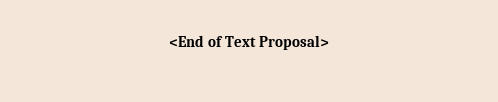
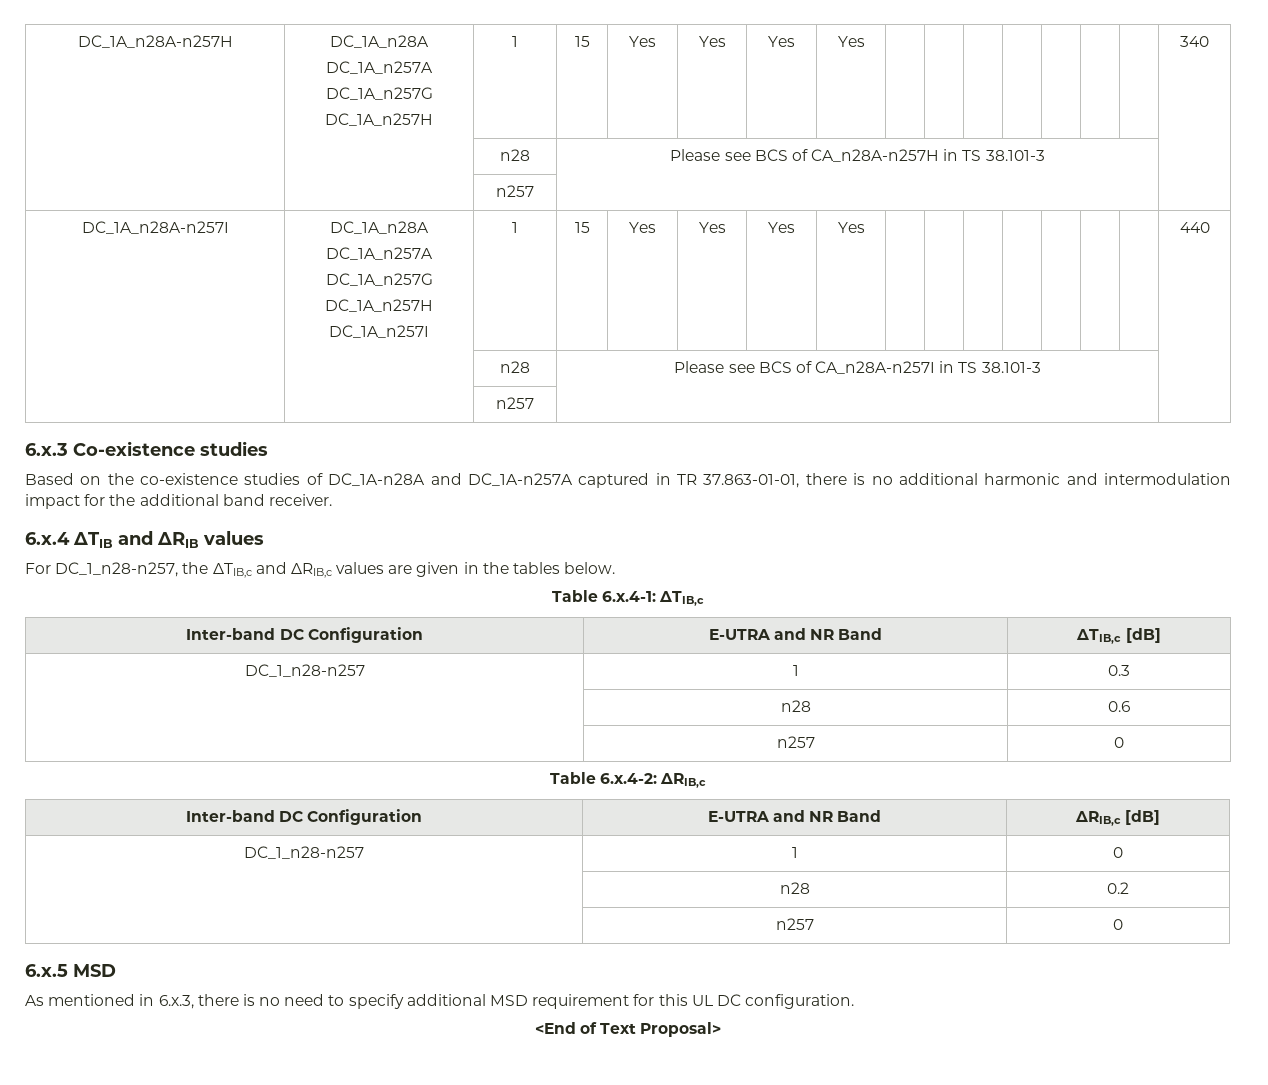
+ DC_1A_n28A-n257H | DC_1A_n28A
+ DC_1A_n257A
+ DC_1A_n257G
+ DC_1A_n257H | 1 | 15 | Yes | Yes | Yes | Yes | | | | | | | | 340
+ | | n28 | Please see BCS of CA_n28A-n257H in TS 38.101-3 |
+ | | n257 | |
+ DC_1A_n28A-n257I | DC_1A_n28A
+ DC_1A_n257A
+ DC_1A_n257G
+ DC_1A_n257H
+ DC_1A_n257I | 1 | 15 | Yes | Yes | Yes | Yes | | | | | | | | 440
+ | | n28 | Please see BCS of CA_n28A-n257I in TS 38.101-3 |
+ | | n257 | |
+ 6.x.3 Co-existence studies
+ Based on the co-existence studies of DC_1A-n28A and DC_1A-n257A captured in TR 37.863-01-01, there is no additional harmonic and intermodulation impact for the additional band receiver.
+ 6.x.4 ∆TIB and ∆RIB values
+ For DC_1_n28-n257, the ΔTIB,c and ΔRIB,c values are given in the tables below.
+ Table 6.x.4-1: ΔTIB,c
+ Inter-band DC Configuration | E-UTRA and NR Band | ΔTIB,c [dB]
+ DC_1_n28-n257 | 1 | 0.3
+ | n28 | 0.6
+ | n257 | 0
+ Table 6.x.4-2: ΔRIB,c
+ Inter-band DC Configuration | E-UTRA and NR Band | ΔRIB,c [dB]
+ DC_1_n28-n257 | 1 | 0
+ | n28 | 0.2
+ | n257 | 0
+ 6.x.5 MSD
+ As mentioned in 6.x.3, there is no need to specify additional MSD requirement for this UL DC configuration.

